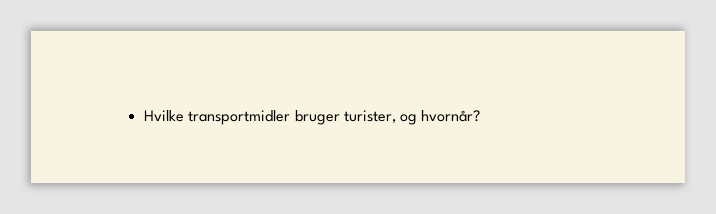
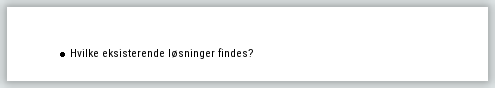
- Hvilke transportmidler bruger turister, og hvornår?
+ Hvilke eksisterende løsninger findes?

